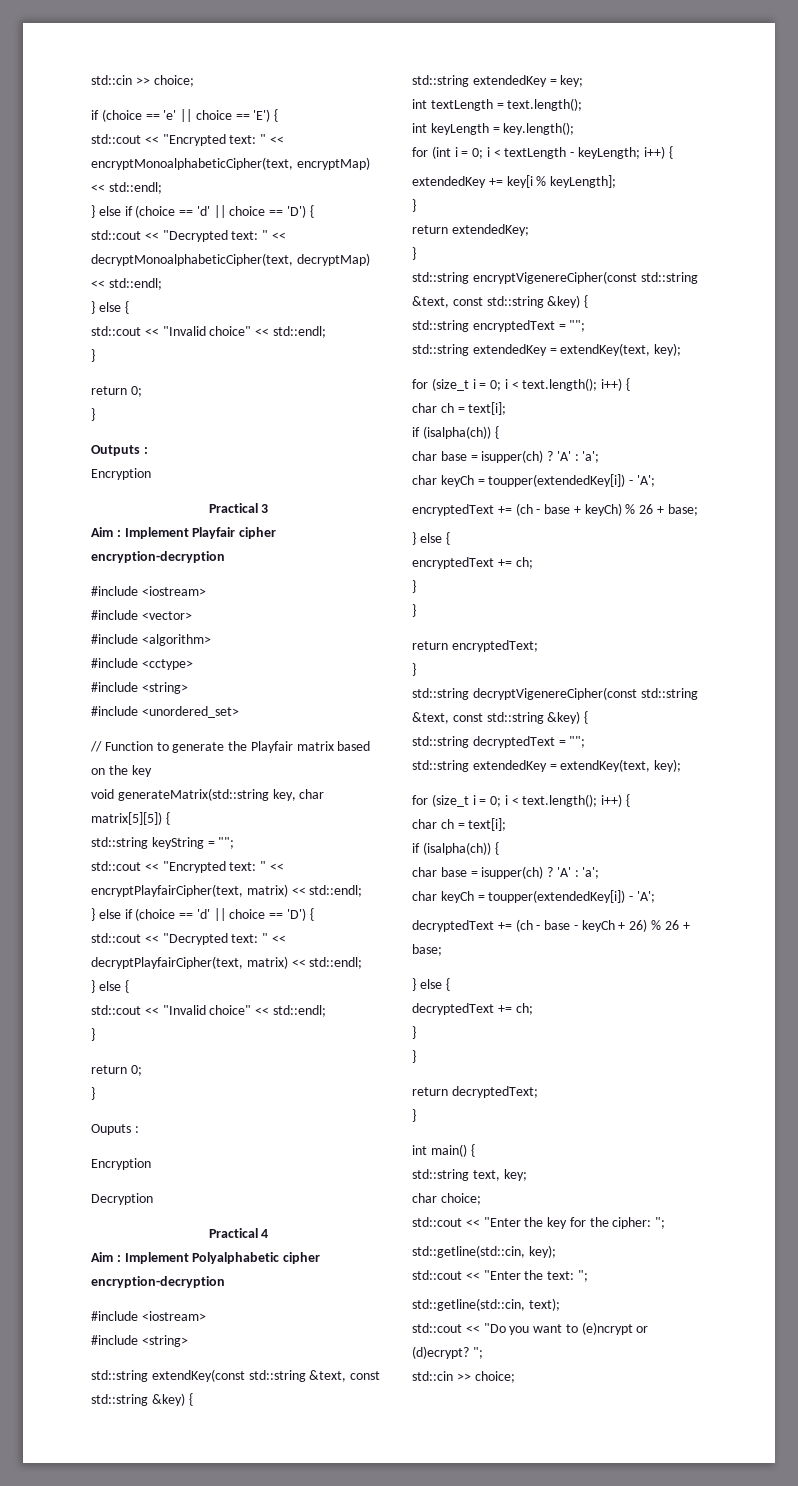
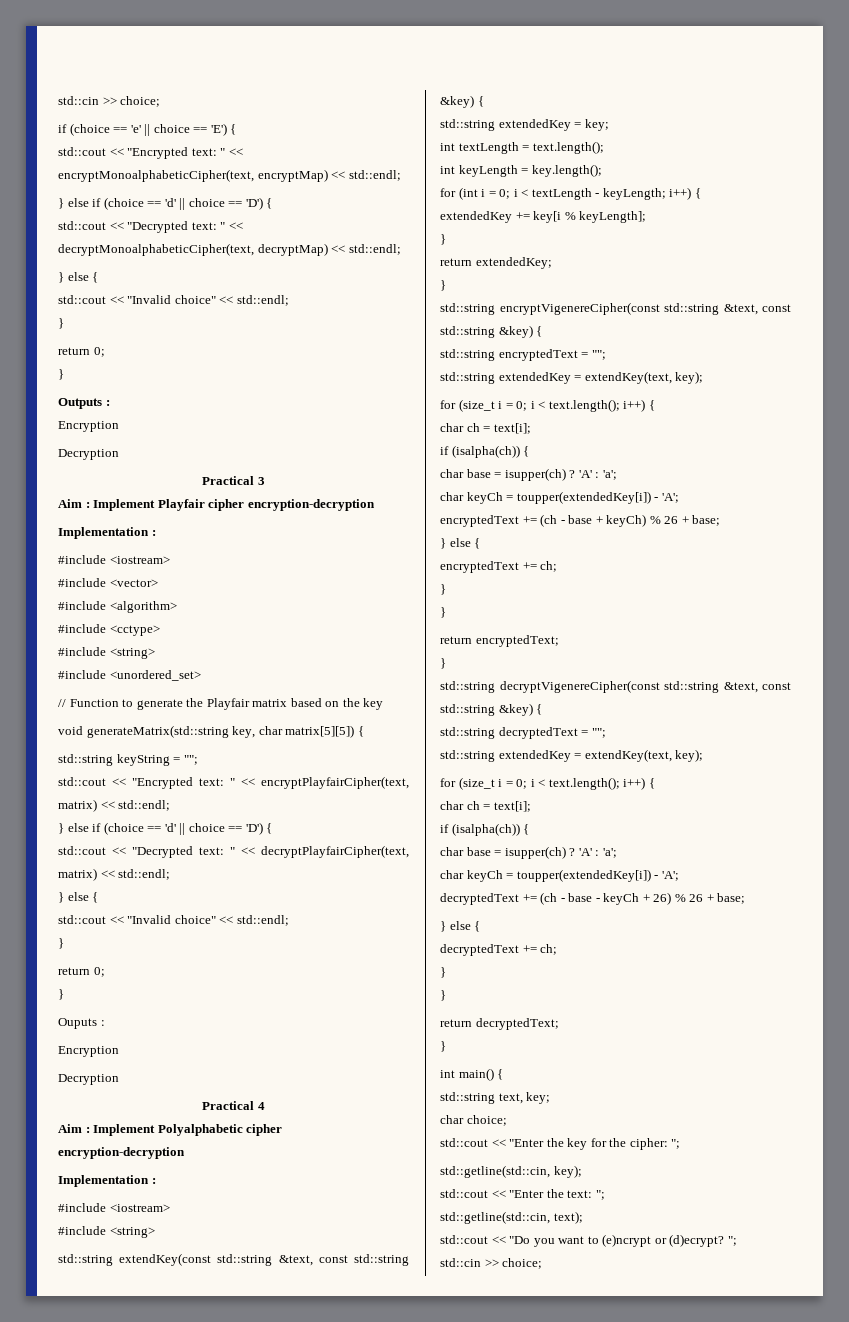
  Outputs :
  Encryption
+ Decryption
  Aim : Implement Playfair cipher encryption-decryption
+ Implementation :
  Aim : Implement Polyalphabetic cipher encryption-decryption
+ Implementation :

